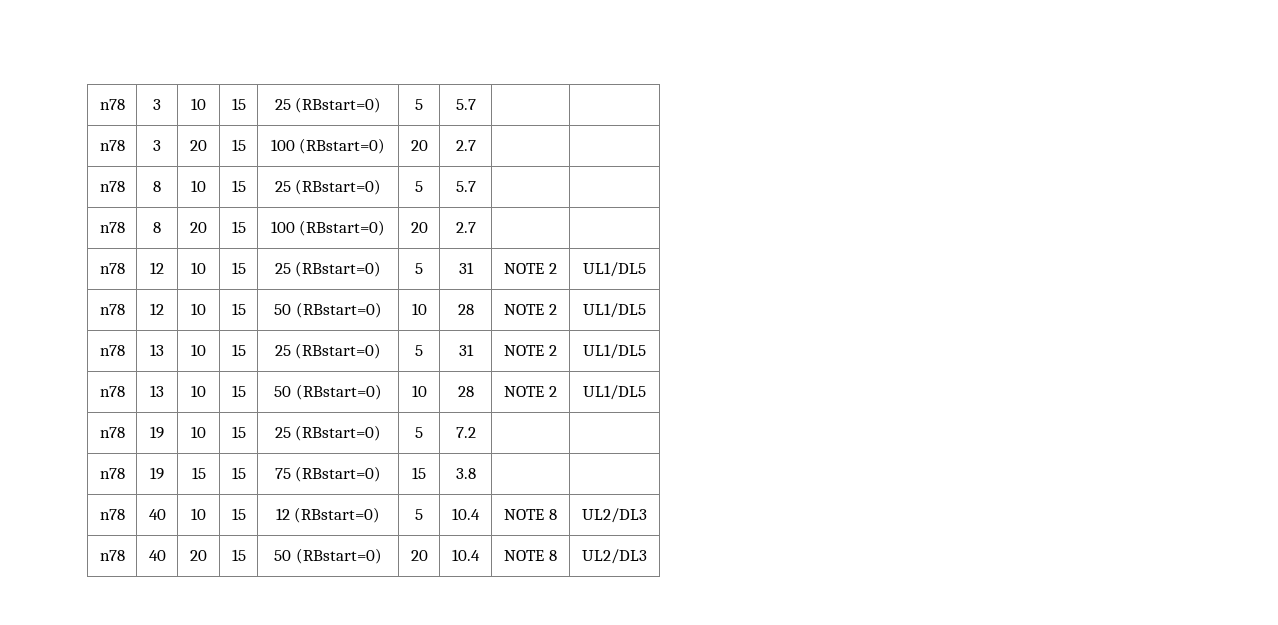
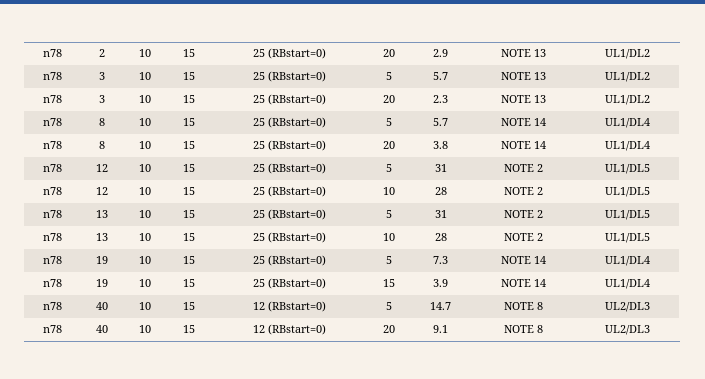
- n78 | 3 | 10 | 15 | 25 (RBstart=0) | 5 | 5.7 | |
- n78 | 3 | 20 | 15 | 100 (RBstart=0) | 20 | 2.7 | |
+ n78 | 2 | 10 | 15 | 25 (RBstart=0) | 20 | 2.9 | NOTE 13 | UL1/DL2
+ n78 | 3 | 10 | 15 | 25 (RBstart=0) | 5 | 5.7 | NOTE 13 | UL1/DL2
+ n78 | 3 | 10 | 15 | 25 (RBstart=0) | 20 | 2.3 | NOTE 13 | UL1/DL2
- n78 | 8 | 10 | 15 | 25 (RBstart=0) | 5 | 5.7 | |
- n78 | 8 | 20 | 15 | 100 (RBstart=0) | 20 | 2.7 | |
+ n78 | 8 | 10 | 15 | 25 (RBstart=0) | 5 | 5.7 | NOTE 14 | UL1/DL4
+ n78 | 8 | 10 | 15 | 25 (RBstart=0) | 20 | 3.8 | NOTE 14 | UL1/DL4
- n78 | 12 | 10 | 15 | 50 (RBstart=0) | 10 | 28 | NOTE 2 | UL1/DL5
+ n78 | 12 | 10 | 15 | 25 (RBstart=0) | 10 | 28 | NOTE 2 | UL1/DL5
- n78 | 13 | 10 | 15 | 50 (RBstart=0) | 10 | 28 | NOTE 2 | UL1/DL5
+ n78 | 13 | 10 | 15 | 25 (RBstart=0) | 10 | 28 | NOTE 2 | UL1/DL5
- n78 | 19 | 10 | 15 | 25 (RBstart=0) | 5 | 7.2 | |
- n78 | 19 | 15 | 15 | 75 (RBstart=0) | 15 | 3.8 | |
+ n78 | 19 | 10 | 15 | 25 (RBstart=0) | 5 | 7.3 | NOTE 14 | UL1/DL4
+ n78 | 19 | 10 | 15 | 25 (RBstart=0) | 15 | 3.9 | NOTE 14 | UL1/DL4
- n78 | 40 | 10 | 15 | 12 (RBstart=0) | 5 | 10.4 | NOTE 8 | UL2/DL3
+ n78 | 40 | 10 | 15 | 12 (RBstart=0) | 5 | 14.7 | NOTE 8 | UL2/DL3
- n78 | 40 | 20 | 15 | 50 (RBstart=0) | 20 | 10.4 | NOTE 8 | UL2/DL3
+ n78 | 40 | 10 | 15 | 12 (RBstart=0) | 20 | 9.1 | NOTE 8 | UL2/DL3

